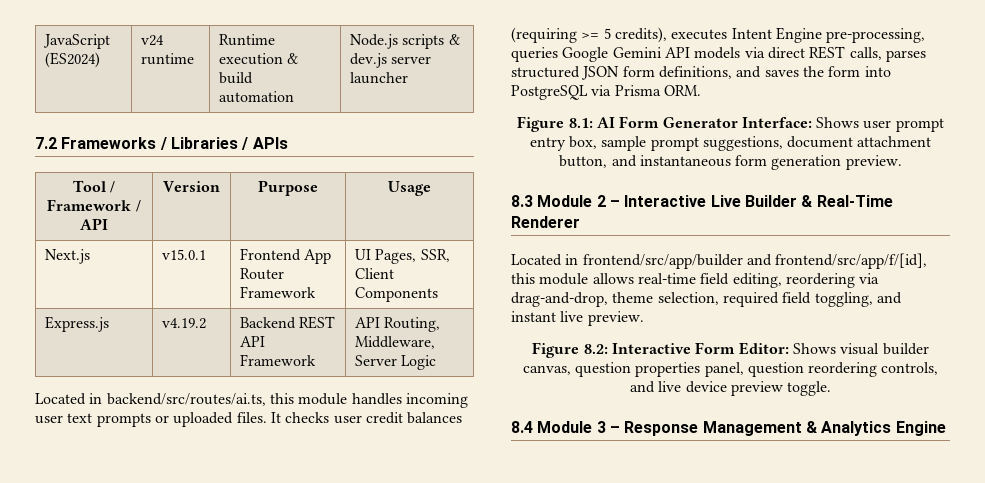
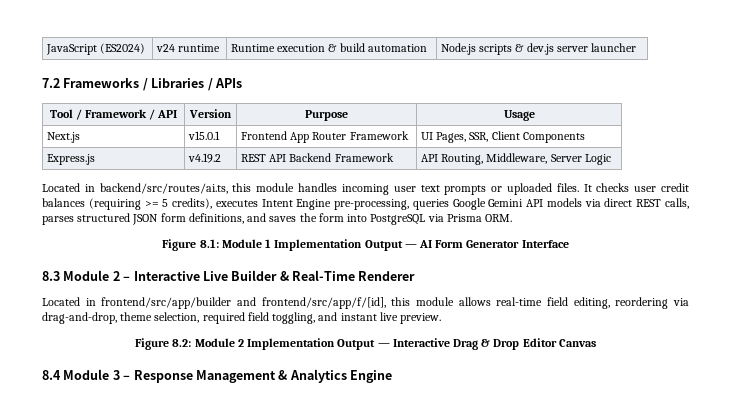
- Express.js | v4.19.2 | Backend REST API Framework | API Routing, Middleware, Server Logic
+ Express.js | v4.19.2 | REST API Backend Framework | API Routing, Middleware, Server Logic
- Figure 8.1: AI Form Generator Interface: Shows user prompt entry box, sample prompt suggestions, document attachment button, and instantaneous form generation preview.
+ Figure 8.1: Module 1 Implementation Output — AI Form Generator Interface
- Figure 8.2: Interactive Form Editor: Shows visual builder canvas, question properties panel, question reordering controls, and live device preview toggle.
+ Figure 8.2: Module 2 Implementation Output — Interactive Drag & Drop Editor Canvas

